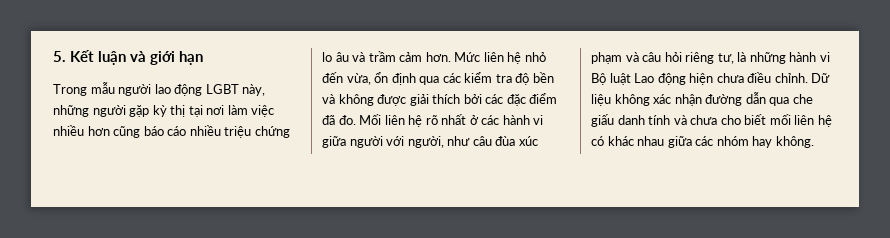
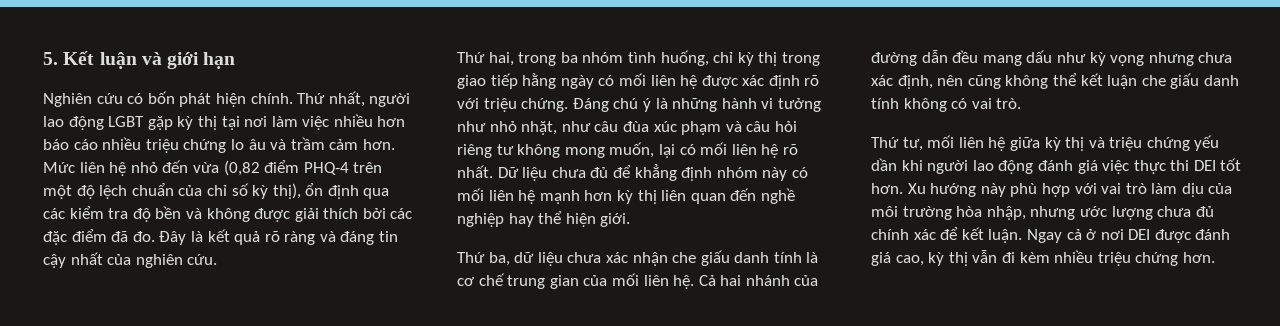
- Trong mẫu người lao động LGBT này, những người gặp kỳ thị tại nơi làm việc nhiều hơn cũng báo cáo nhiều triệu chứng lo âu và trầm cảm hơn.
+ Nghiên cứu có bốn phát hiện chính. Thứ nhất, người lao động LGBT gặp kỳ thị tại nơi làm việc nhiều hơn báo cáo nhiều triệu chứng lo âu và trầm cảm hơn.
- Mức liên hệ nhỏ đến vừa, ổn định qua các kiểm tra độ bền và không được giải thích bởi các đặc điểm đã đo.
+ Mức liên hệ nhỏ đến vừa (0,82 điểm PHQ-4 trên một độ lệch chuẩn của chỉ số kỳ thị), ổn định qua các kiểm tra độ bền và không được giải thích bởi các đặc điểm đã đo.
- Mối liên hệ rõ nhất ở các hành vi giữa người với người, như câu đùa xúc phạm và câu hỏi riêng tư, là những hành vi Bộ luật Lao động hiện chưa điều chỉnh. Dữ liệu không xác nhận đường dẫn qua che giấu danh tính và chưa cho biết mối liên hệ có khác nhau giữa các nhóm hay không.
+ Đây là kết quả rõ ràng và đáng tin cậy nhất của nghiên cứu.
+ Thứ hai, trong ba nhóm tình huống, chỉ kỳ thị trong giao tiếp hằng ngày có mối liên hệ được xác định rõ với triệu chứng. Đáng chú ý là những hành vi tưởng như nhỏ nhặt, như câu đùa xúc phạm và câu hỏi riêng tư không mong muốn, lại có mối liên hệ rõ nhất. Dữ liệu chưa đủ để khẳng định nhóm này có mối liên hệ mạnh hơn kỳ thị liên quan đến nghề nghiệp hay thể hiện giới.
+ Thứ ba, dữ liệu chưa xác nhận che giấu danh tính là cơ chế trung gian của mối liên hệ. Cả hai nhánh của đường dẫn đều mang dấu như kỳ vọng nhưng chưa xác định, nên cũng không thể kết luận che giấu danh tính không có vai trò.
+ Thứ tư, mối liên hệ giữa kỳ thị và triệu chứng yếu dần khi người lao động đánh giá việc thực thi DEI tốt hơn. Xu hướng này phù hợp với vai trò làm dịu của môi trường hòa nhập, nhưng ước lượng chưa đủ chính xác để kết luận. Ngay cả ở nơi DEI được đánh giá cao, kỳ thị vẫn đi kèm nhiều triệu chứng hơn.

